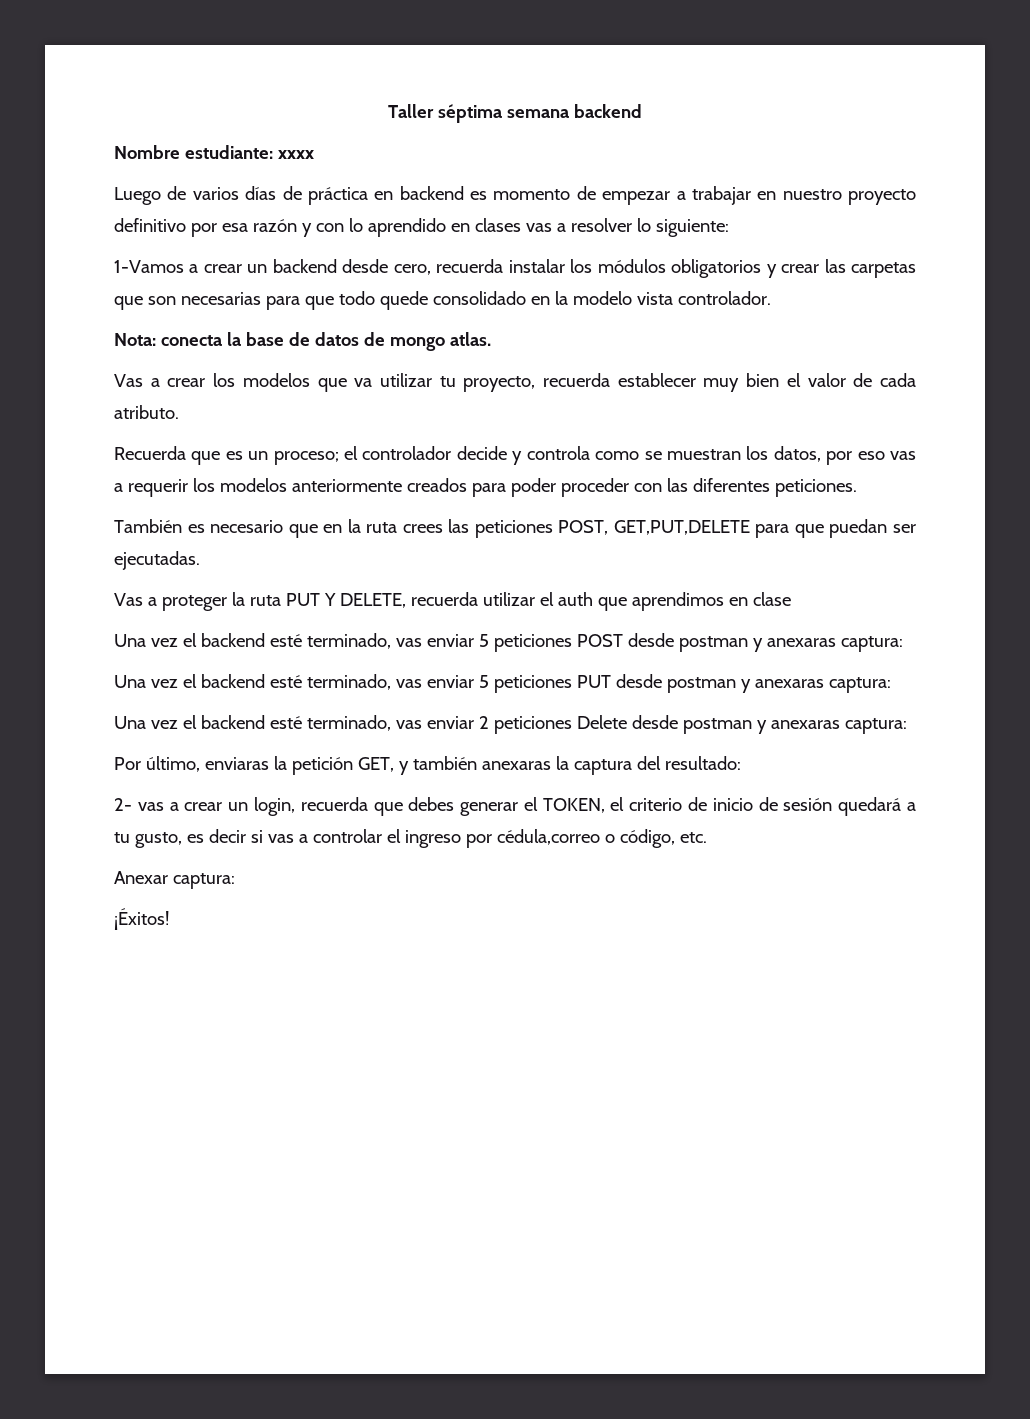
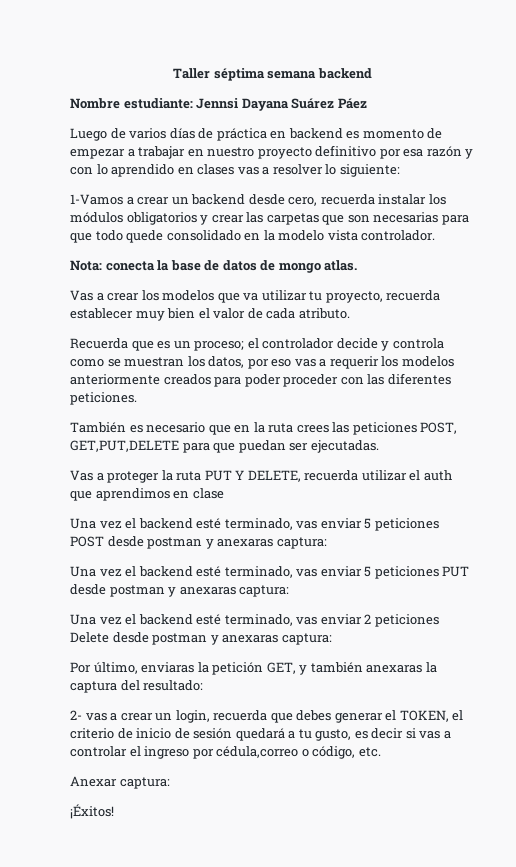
- Nombre estudiante: xxxx
+ Nombre estudiante: Jennsi Dayana Suárez Páez

